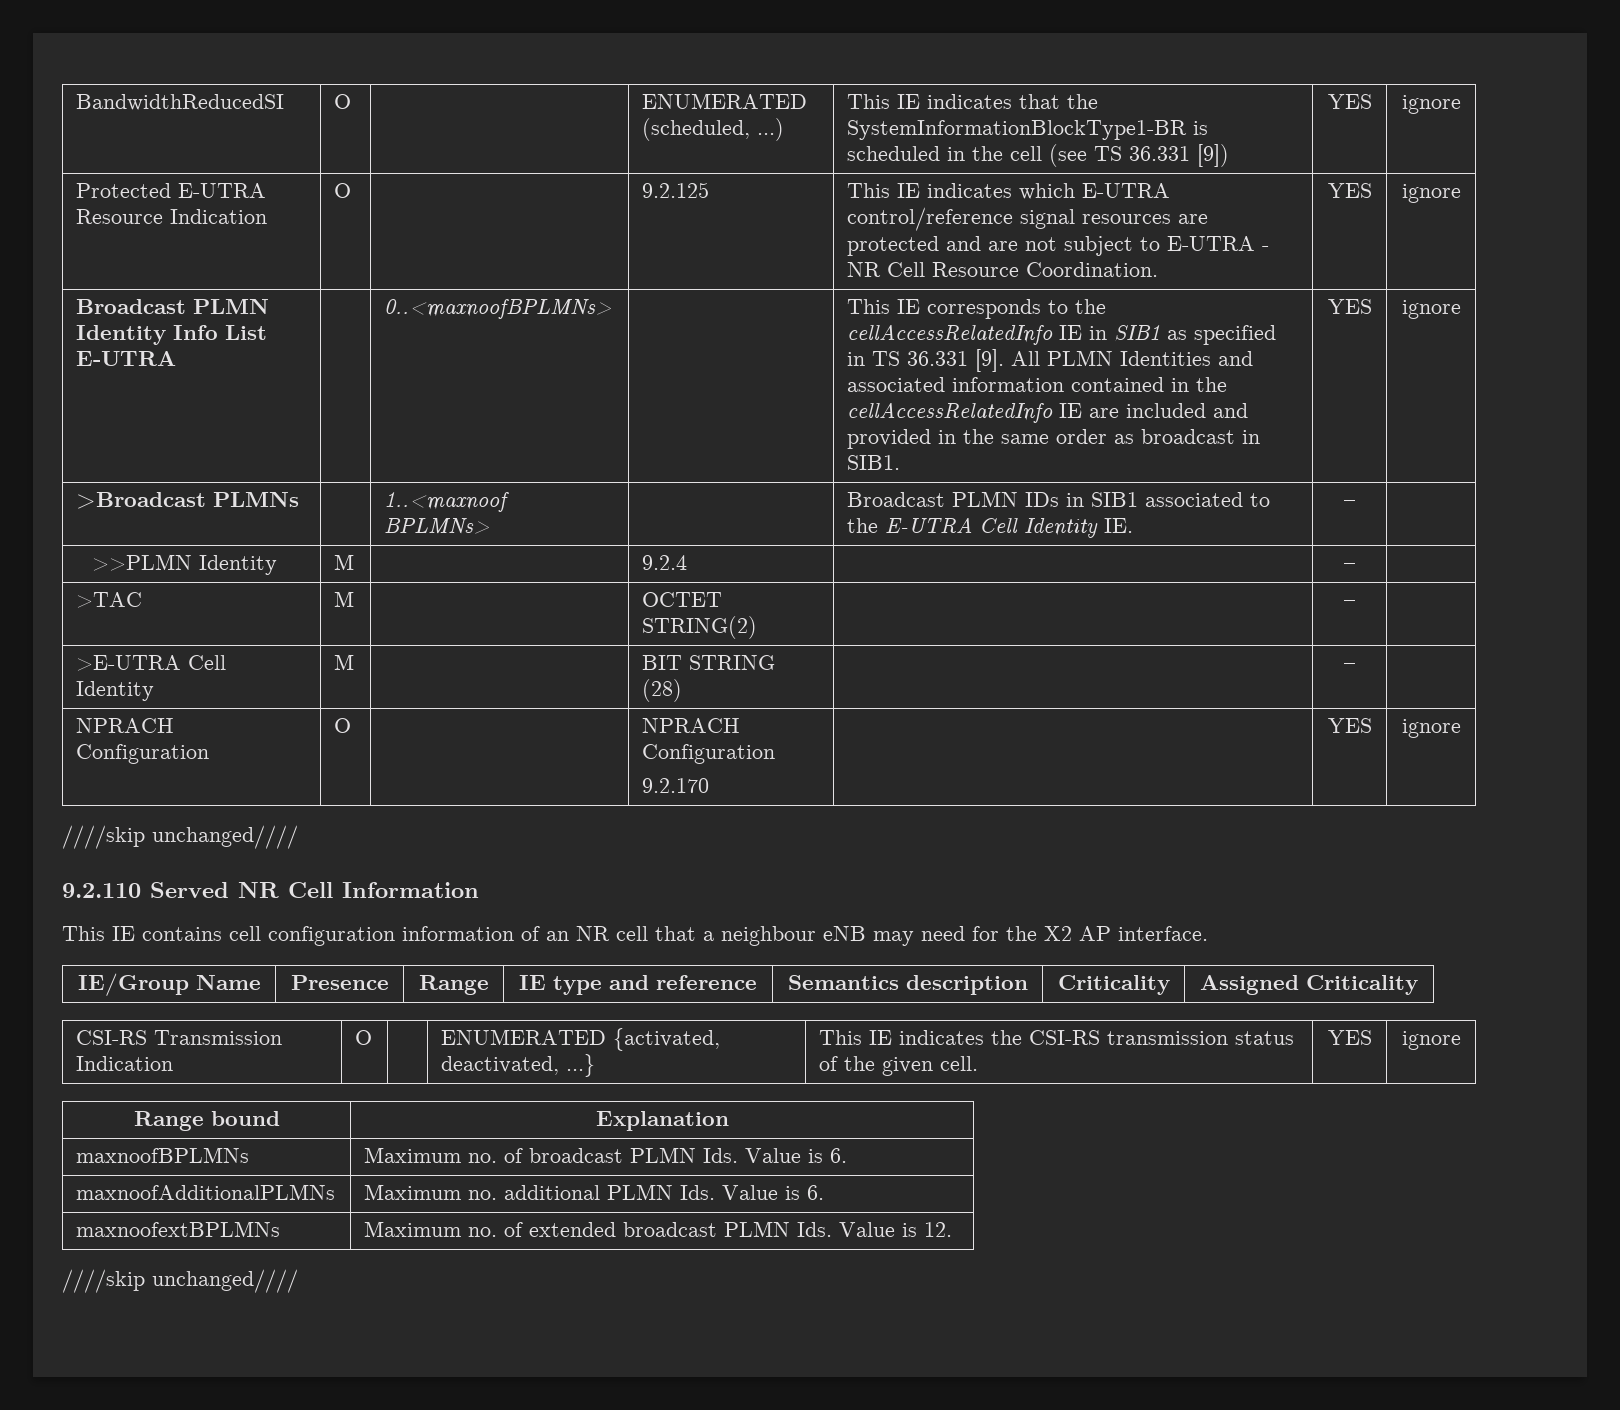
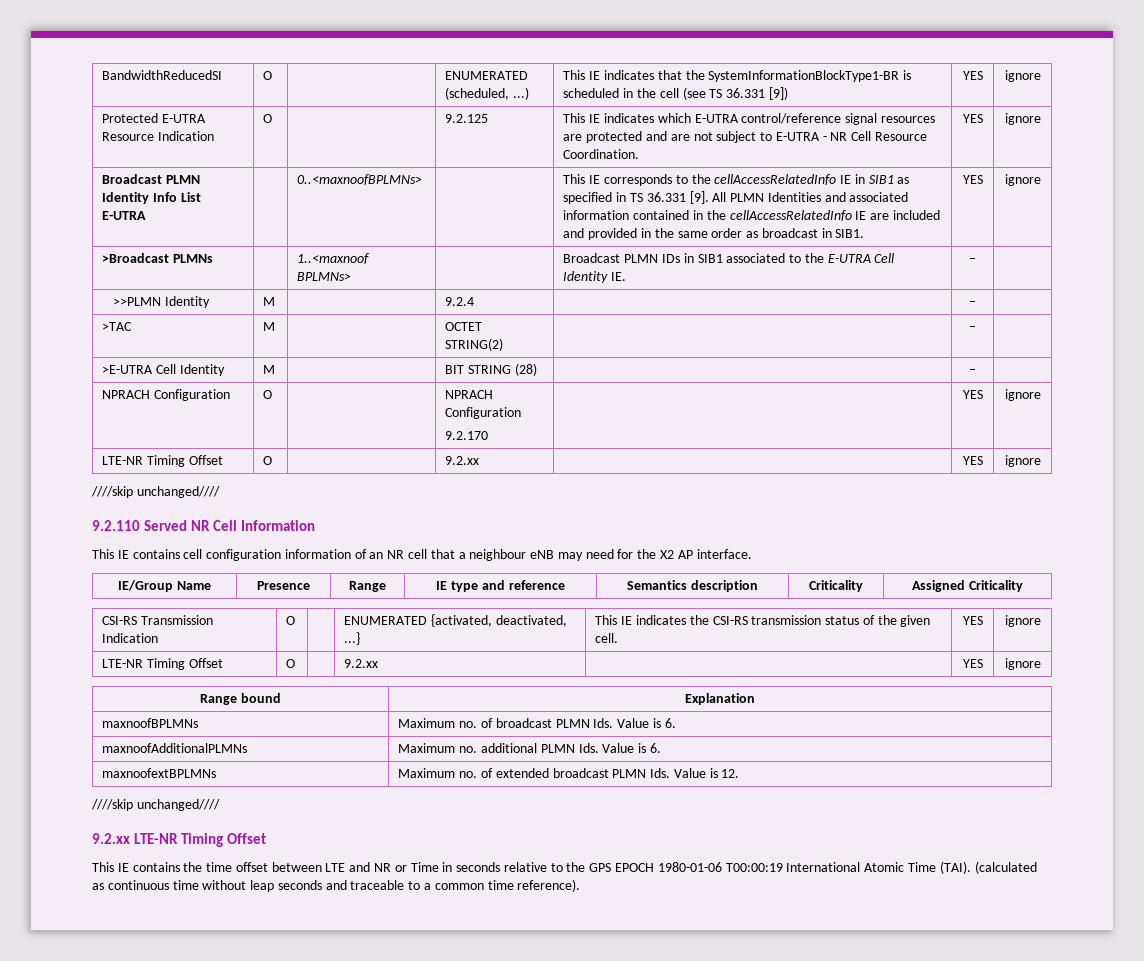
  NPRACH Configuration | O | | NPRACH Configuration
  9.2.170 | | YES | ignore
+ LTE-NR Timing Offset | O | | 9.2.xx | | YES | ignore
  CSI-RS Transmission Indication | O | | ENUMERATED {activated, deactivated, ...} | This IE indicates the CSI-RS transmission status of the given cell. | YES | ignore
+ LTE-NR Timing Offset | O | | 9.2.xx | | YES | ignore
+ 9.2.xx LTE-NR Timing Offset
+ This IE contains the time offset between LTE and NR or Time in seconds relative to the GPS EPOCH 1980-01-06 T00:00:19 International Atomic Time (TAI). (calculated as continuous time without leap seconds and traceable to a common time reference).

